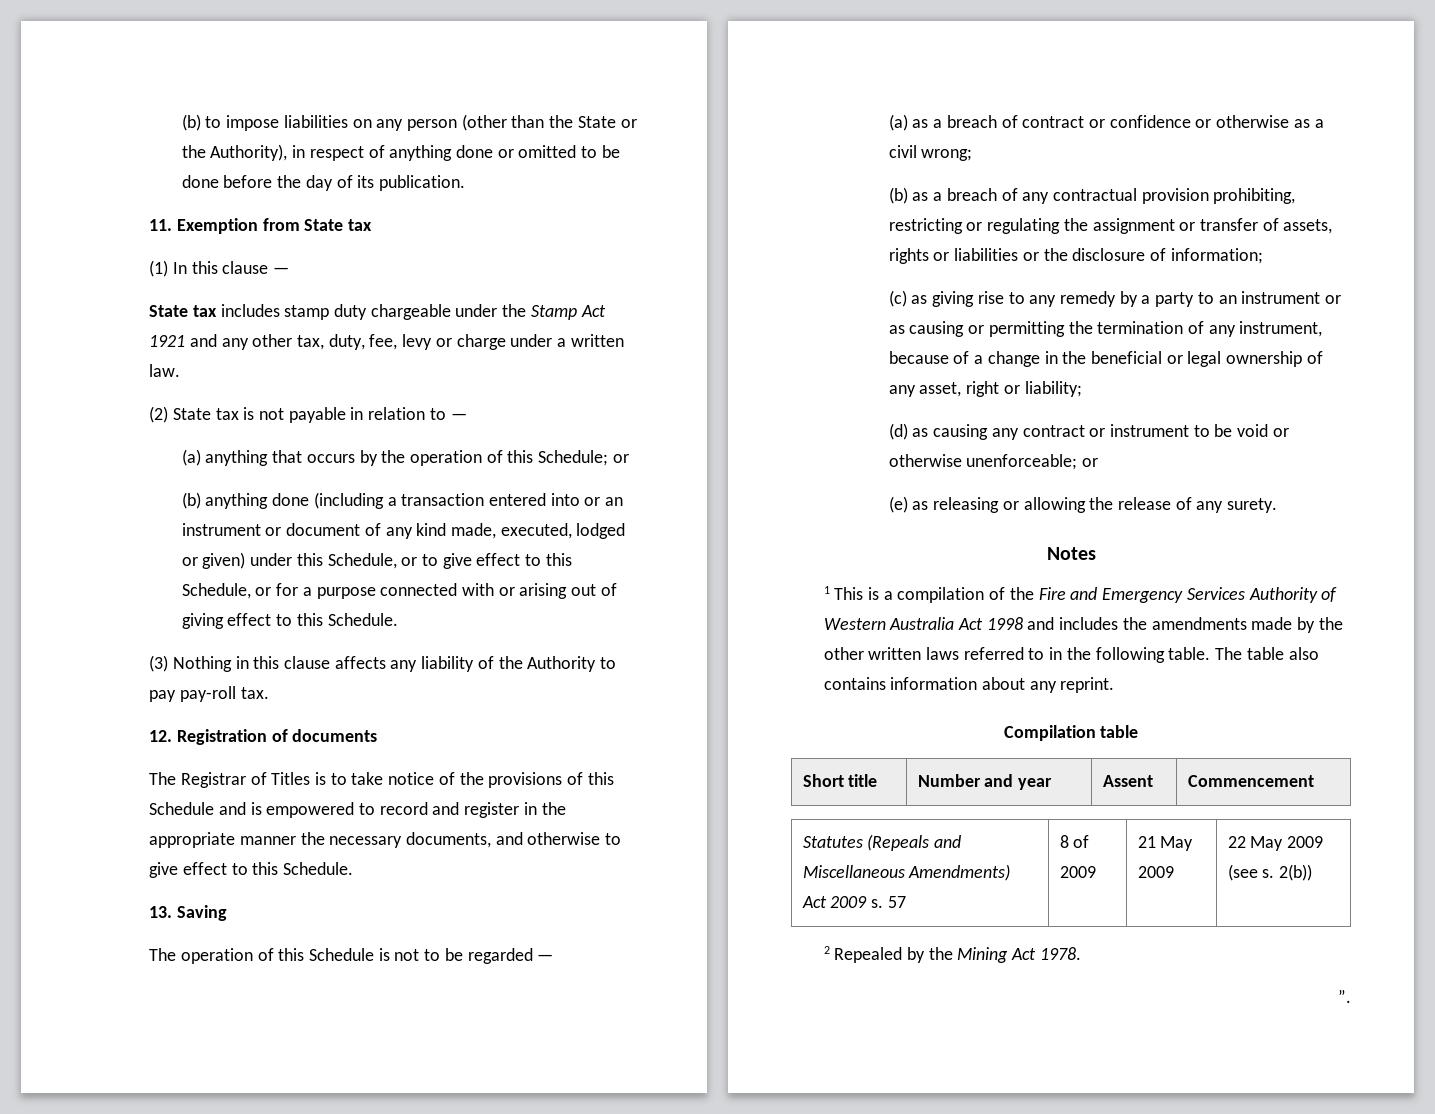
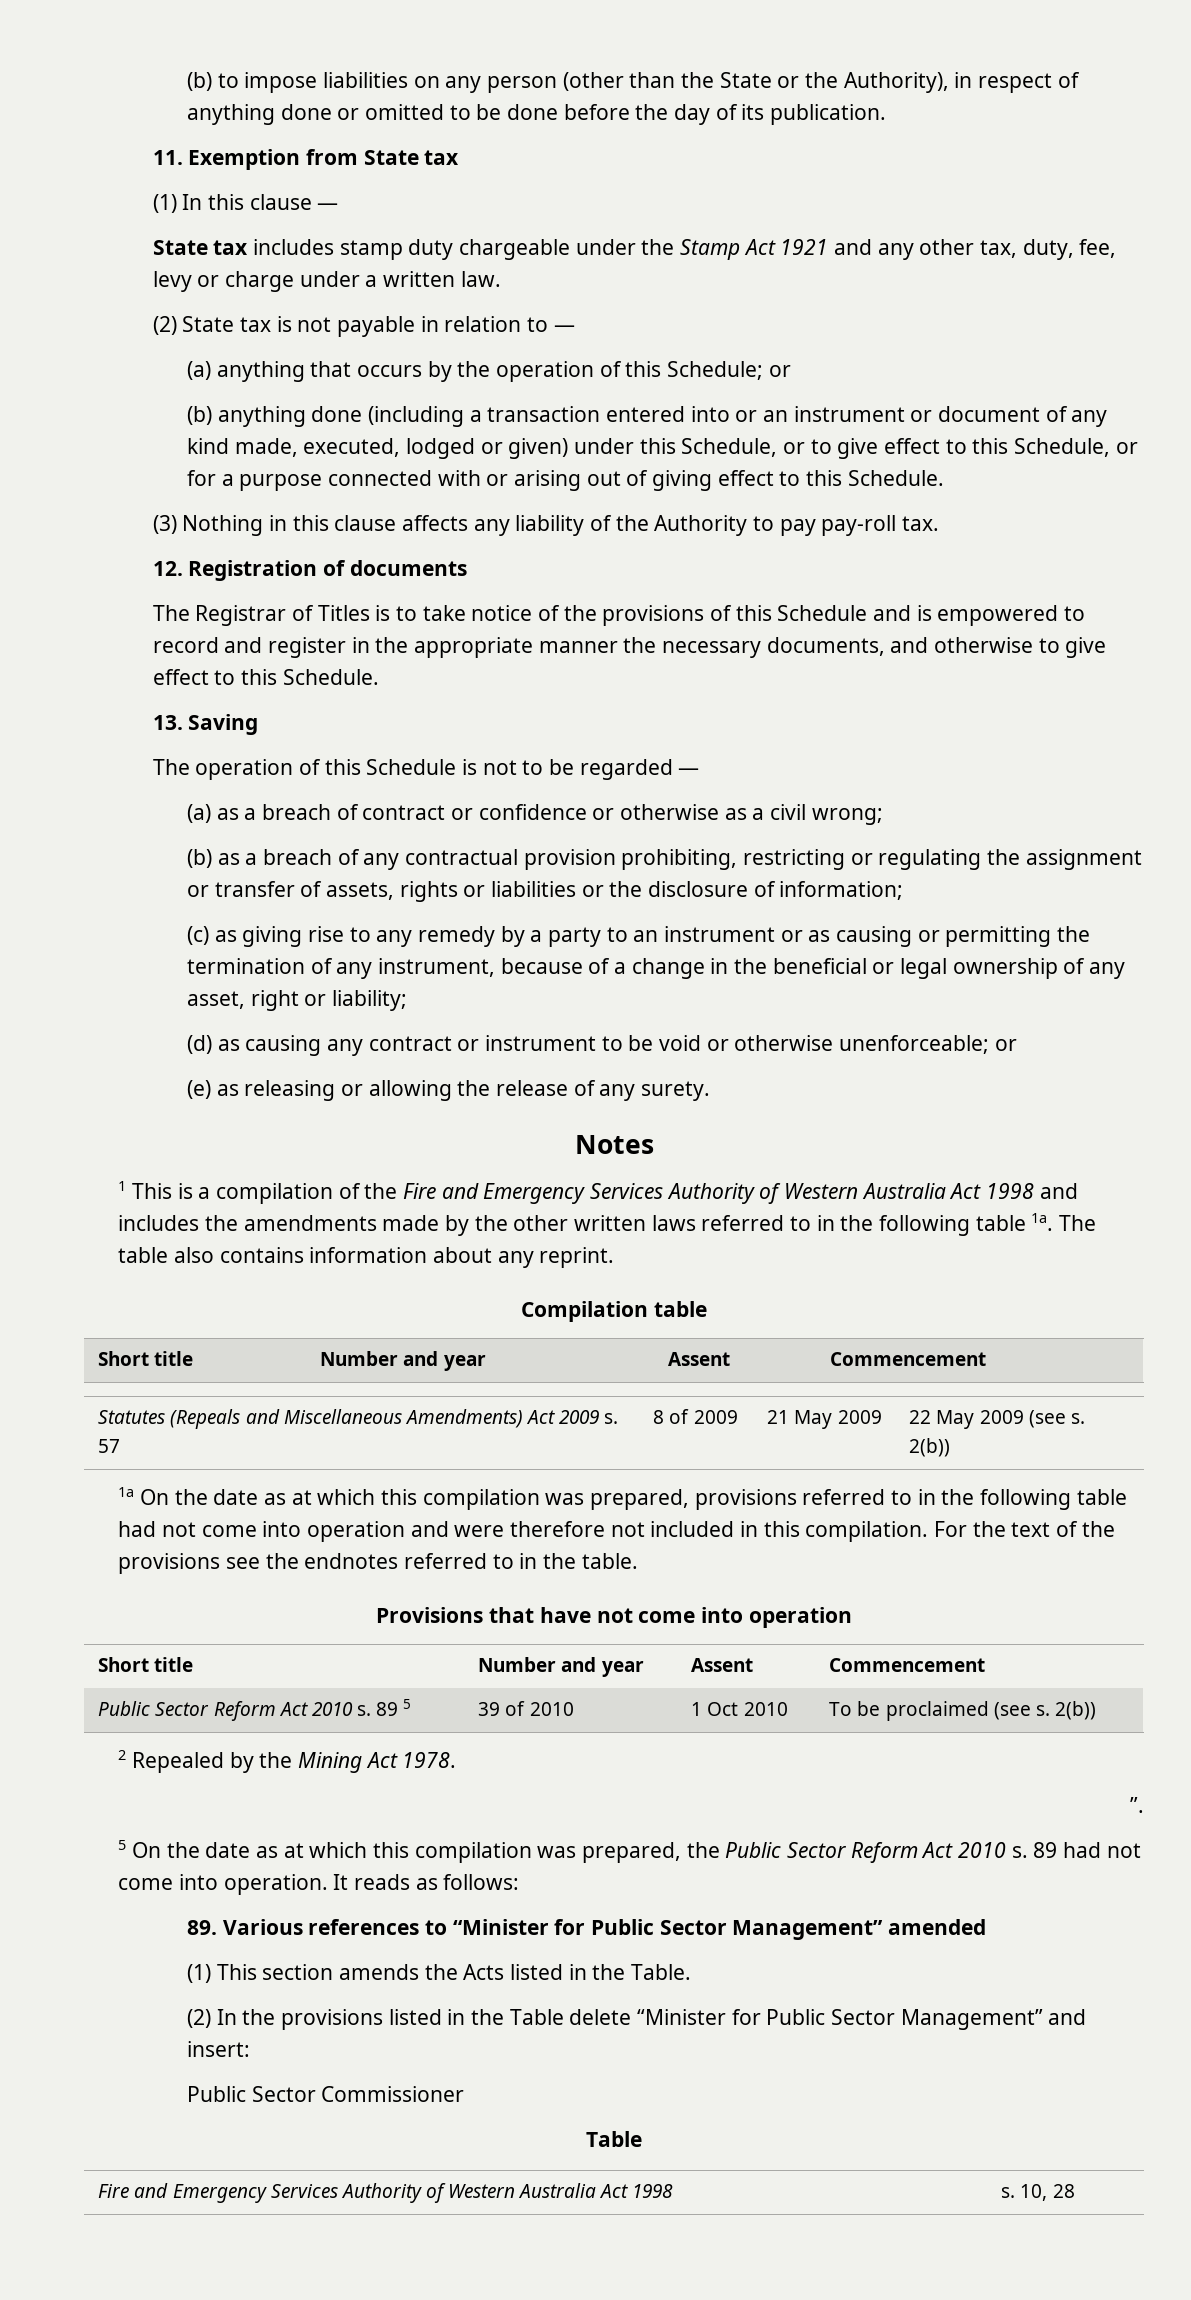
- 1 This is a compilation of the Fire and Emergency Services Authority of Western Australia Act 1998 and includes the amendments made by the other written laws referred to in the following table.
+ 1 This is a compilation of the Fire and Emergency Services Authority of Western Australia Act 1998 and includes the amendments made by the other written laws referred to in the following table 1a.
+ 1a On the date as at which this compilation was prepared, provisions referred to in the following table had not come into operation and were therefore not included in this compilation. For the text of the provisions see the endnotes referred to in the table.
+ Provisions that have not come into operation
+ Short title | Number and year | Assent | Commencement
+ Public Sector Reform Act 2010 s. 89 5 | 39 of 2010 | 1 Oct 2010 | To be proclaimed (see s. 2(b))
+ 5 On the date as at which this compilation was prepared, the Public Sector Reform Act 2010 s. 89 had not come into operation. It reads as follows:
+ 89. Various references to “Minister for Public Sector Management” amended
+ (1) This section amends the Acts listed in the Table.
+ (2) In the provisions listed in the Table delete “Minister for Public Sector Management” and insert:
+ Public Sector Commissioner
+ Table
+ Fire and Emergency Services Authority of Western Australia Act 1998 | s. 10, 28

